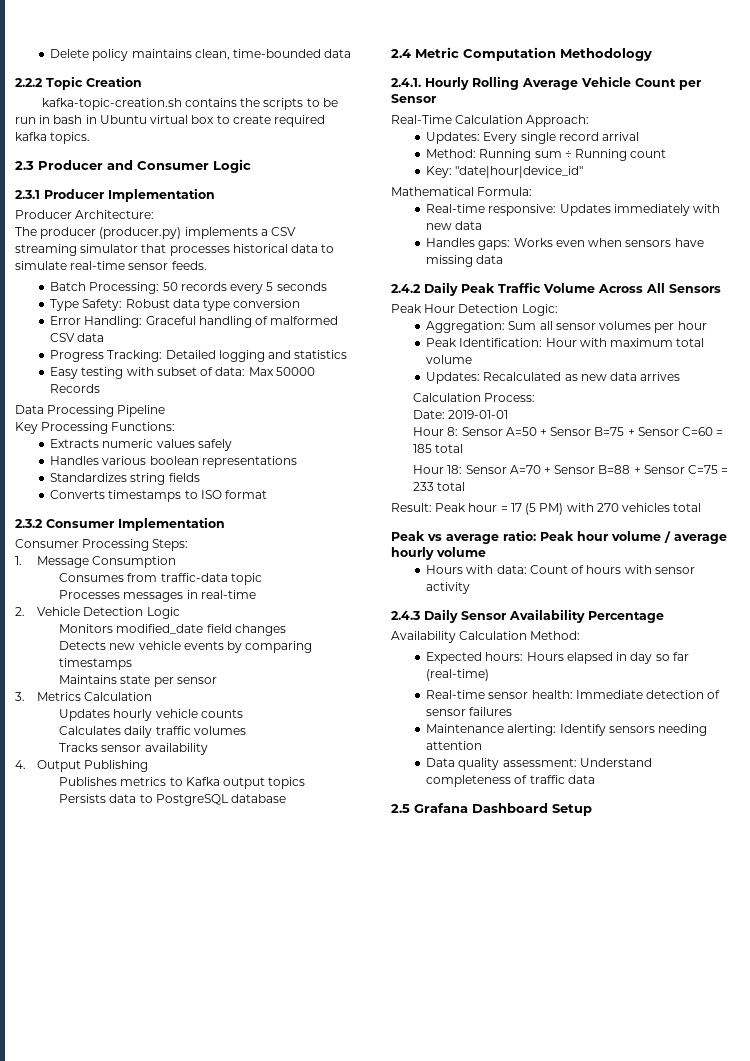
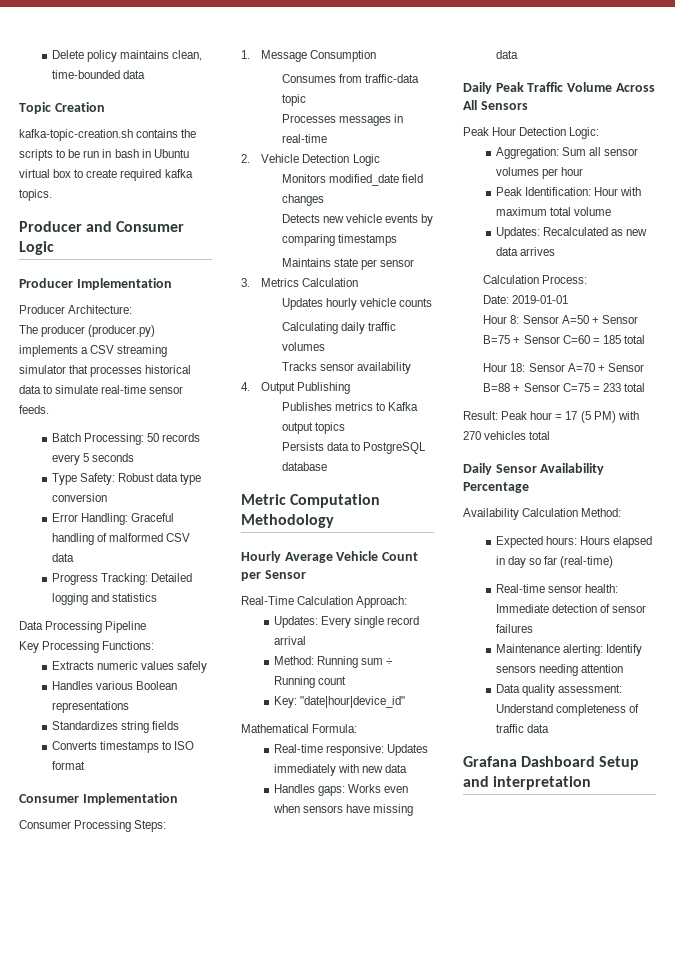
- 2.2.2 Topic Creation
+ Topic Creation
- 2.3 Producer and Consumer Logic
+ Producer and Consumer Logic
- 2.3.1 Producer Implementation
+ Producer Implementation
- Easy testing with subset of data: Max 50000 Records
- Handles various boolean representations
+ Handles various Boolean representations
- 2.3.2 Consumer Implementation
+ Consumer Implementation
- Calculates daily traffic volumes
+ Calculating daily traffic volumes
- 2.4 Metric Computation Methodology
+ Metric Computation Methodology
- 2.4.1. Hourly Rolling Average Vehicle Count per Sensor
+ Hourly Average Vehicle Count per Sensor
- 2.4.2 Daily Peak Traffic Volume Across All Sensors
+ Daily Peak Traffic Volume Across All Sensors
- Peak vs average ratio: Peak hour volume / average hourly volume
- Hours with data: Count of hours with sensor activity
- 2.4.3 Daily Sensor Availability Percentage
+ Daily Sensor Availability Percentage
- 2.5 Grafana Dashboard Setup
+ Grafana Dashboard Setup and interpretation

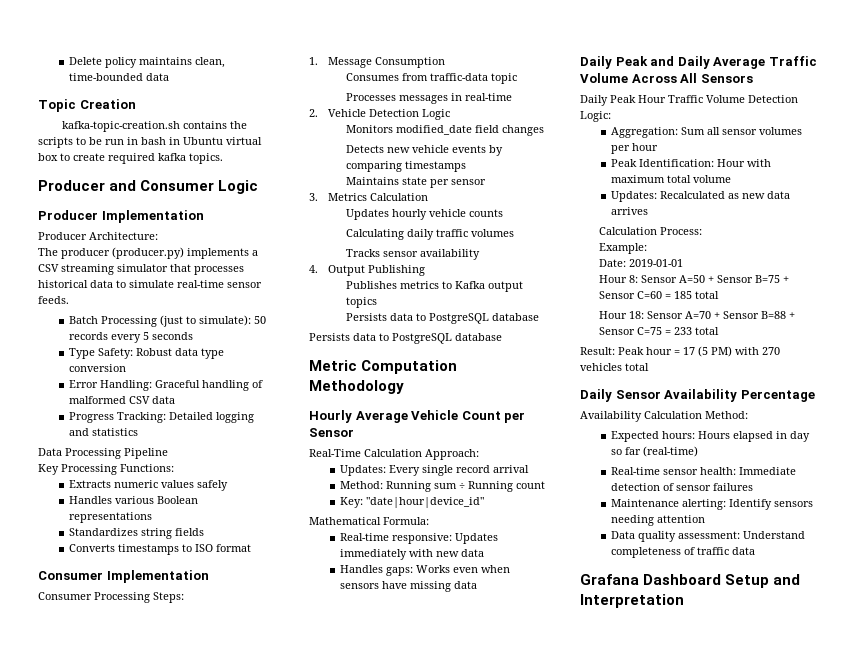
- Batch Processing: 50 records every 5 seconds
+ Batch Processing (just to simulate): 50 records every 5 seconds
  Publishes metrics to Kafka output topics
+ Persists data to PostgreSQL database
- Daily Peak Traffic Volume Across All Sensors
+ Daily Peak and Daily Average Traffic Volume Across All Sensors
- Peak Hour Detection Logic:
+ Daily Peak Hour Traffic Volume Detection Logic:
+ Example:
- Grafana Dashboard Setup and interpretation
+ Grafana Dashboard Setup and Interpretation

